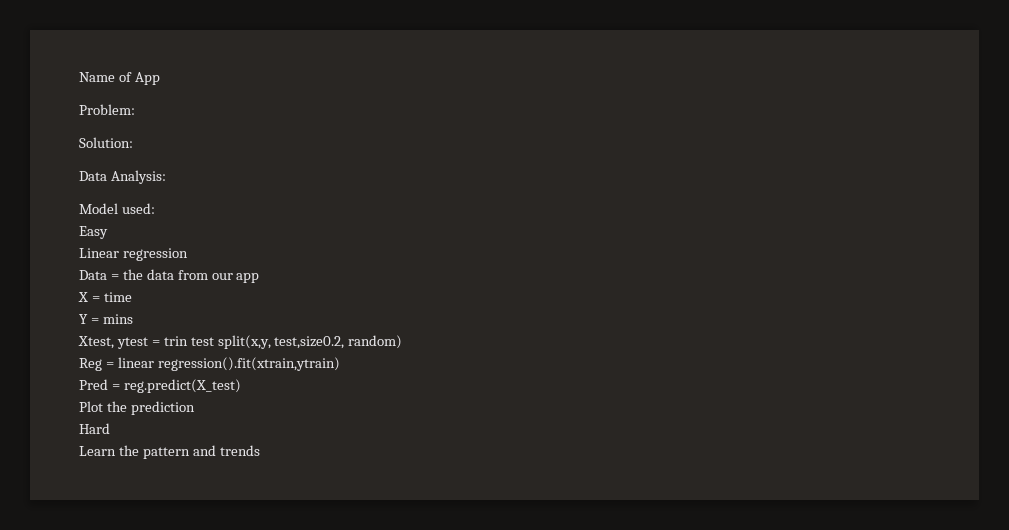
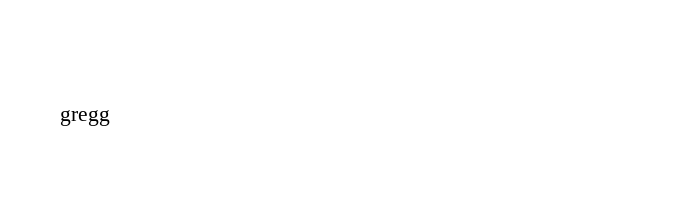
- Name of App
- Problem:
- Solution:
- Data Analysis:
- Model used:
- Easy
- Linear regression
- Data = the data from our app
- X = time
- Y = mins
- Xtest, ytest = trin test split(x,y, test,size0.2, random)
- Reg = linear regression().fit(xtrain,ytrain)
- Pred = reg.predict(X_test)
- Plot the prediction
- Hard
- Learn the pattern and trends
+ gregg

